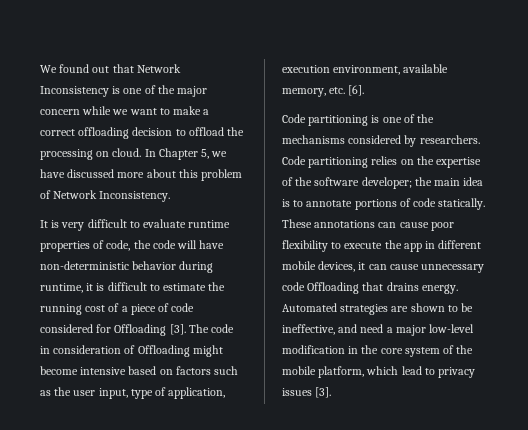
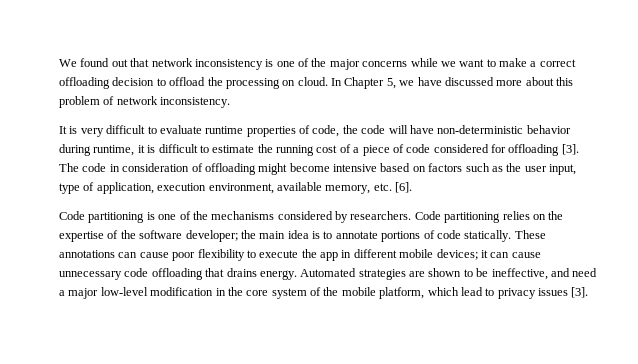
- We found out that Network Inconsistency is one of the major concern while we want to make a correct offloading decision to offload the processing on cloud.
+ We found out that network inconsistency is one of the major concerns while we want to make a correct offloading decision to offload the processing on cloud.
- In Chapter 5, we have discussed more about this problem of Network Inconsistency.
+ In Chapter 5, we have discussed more about this problem of network inconsistency.
- It is very difficult to evaluate runtime properties of code, the code will have non-deterministic behavior during runtime, it is difficult to estimate the running cost of a piece of code considered for Offloading [3].
+ It is very difficult to evaluate runtime properties of code, the code will have non-deterministic behavior during runtime, it is difficult to estimate the running cost of a piece of code considered for offloading [3].
- The code in consideration of Offloading might become intensive based on factors such as the user input, type of application, execution environment, available memory, etc. [6].
+ The code in consideration of offloading might become intensive based on factors such as the user input, type of application, execution environment, available memory, etc. [6].
- These annotations can cause poor flexibility to execute the app in different mobile devices, it can cause unnecessary code Offloading that drains energy.
+ These annotations can cause poor flexibility to execute the app in different mobile devices; it can cause unnecessary code offloading that drains energy.

